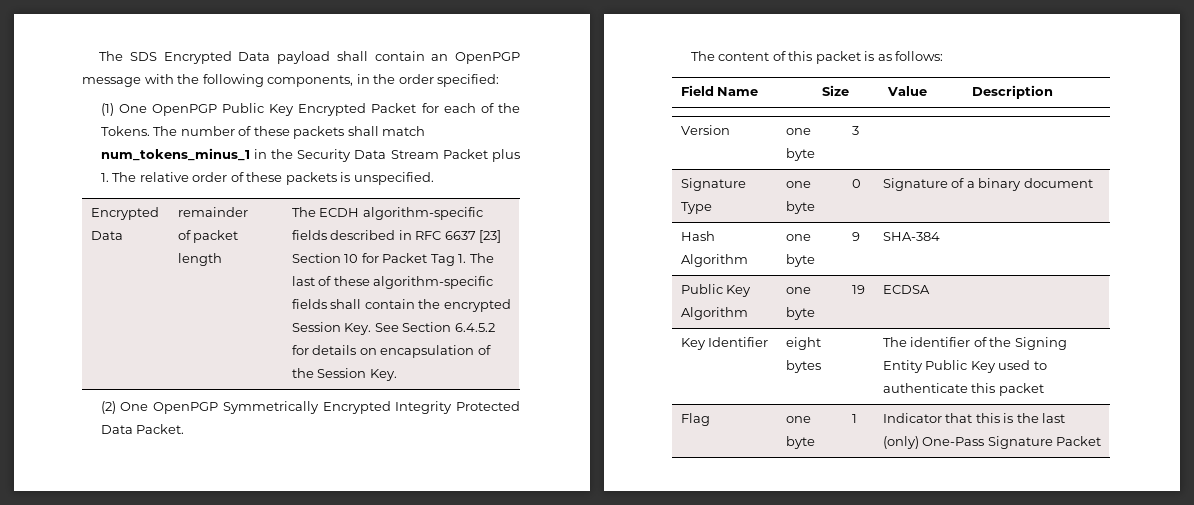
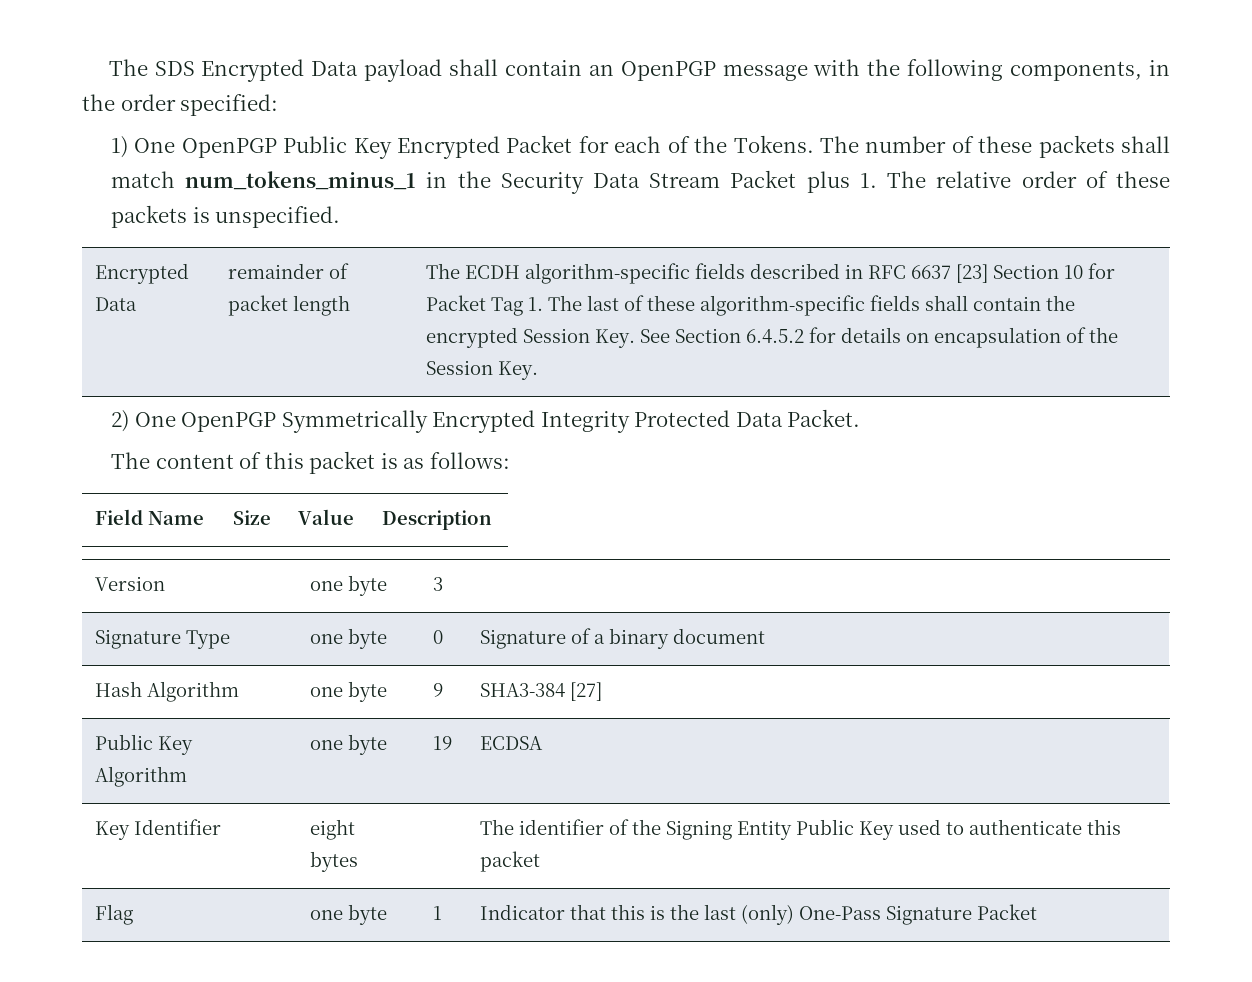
- (1) One OpenPGP Public Key Encrypted Packet for each of the Tokens.
+ 1) One OpenPGP Public Key Encrypted Packet for each of the Tokens.
- (2) One OpenPGP Symmetrically Encrypted Integrity Protected Data Packet.
+ 2) One OpenPGP Symmetrically Encrypted Integrity Protected Data Packet.
- Hash Algorithm | one byte | 9 | SHA-384
+ Hash Algorithm | one byte | 9 | SHA3-384 [27]

